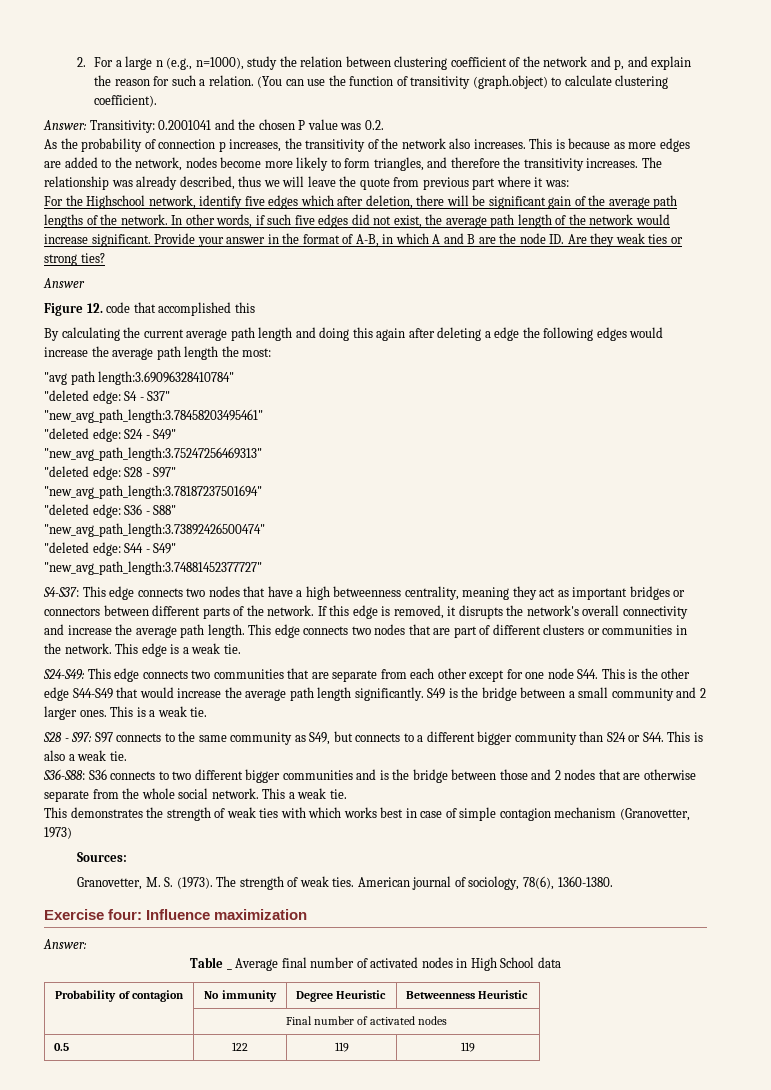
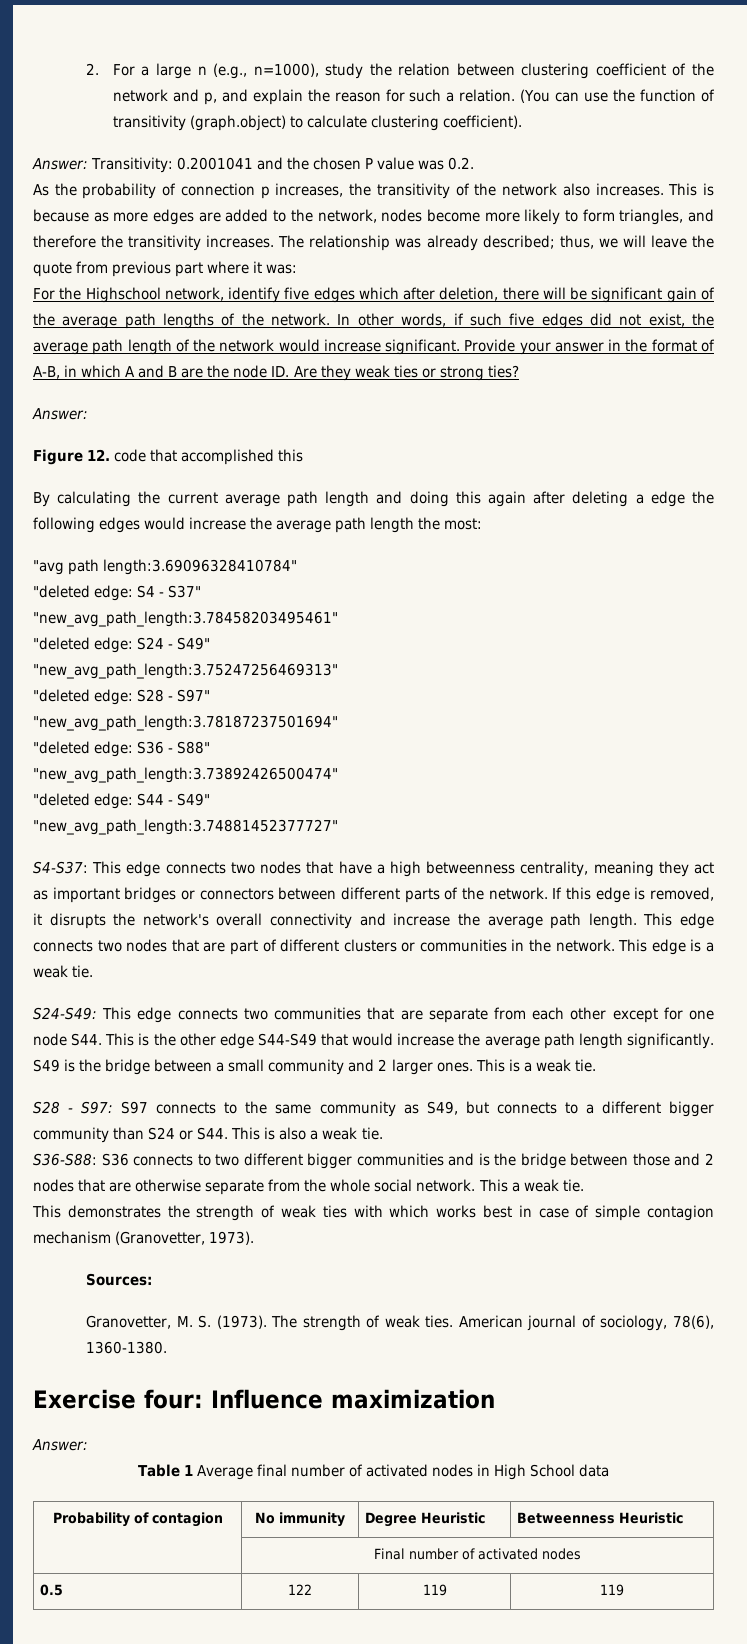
- The relationship was already described, thus we will leave the quote from previous part where it was:
+ The relationship was already described; thus, we will leave the quote from previous part where it was:
  Provide your answer in the format of A-B, in which A and B are the node ID. Are they weak ties or strong ties?
- Answer
+ Answer:
- This demonstrates the strength of weak ties with which works best in case of simple contagion mechanism (Granovetter, 1973)
+ This demonstrates the strength of weak ties with which works best in case of simple contagion mechanism (Granovetter, 1973).
- Table _ Average final number of activated nodes in High School data
+ Table 1 Average final number of activated nodes in High School data

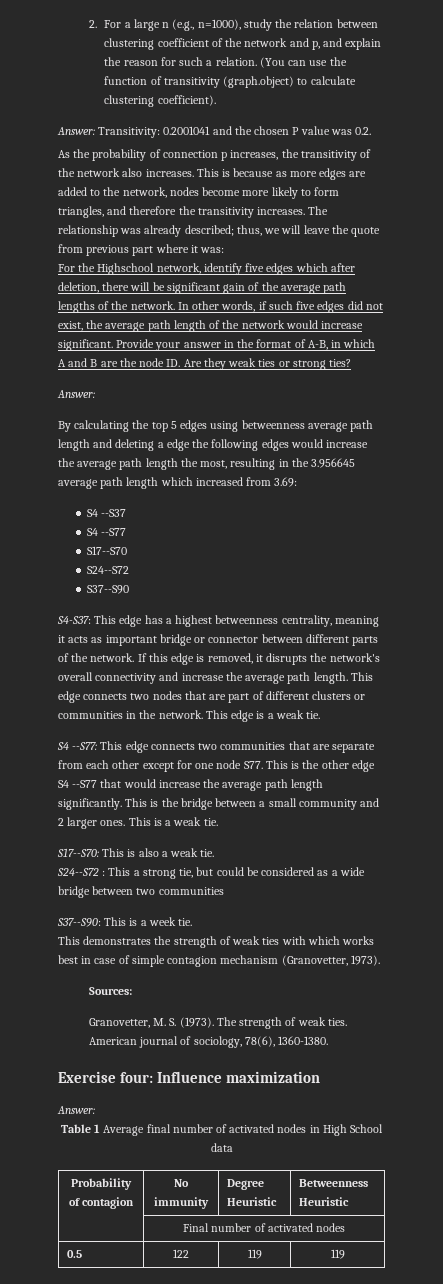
- Figure 12. code that accomplished this
- By calculating the current average path length and doing this again after deleting a edge the following edges would increase the average path length the most:
- "avg path length:3.69096328410784"
- "deleted edge: S4 - S37"
- "new_avg_path_length:3.78458203495461"
- "deleted edge: S24 - S49"
- "new_avg_path_length:3.75247256469313"
- "deleted edge: S28 - S97"
- "new_avg_path_length:3.78187237501694"
- "deleted edge: S36 - S88"
- "new_avg_path_length:3.73892426500474"
- "deleted edge: S44 - S49"
- "new_avg_path_length:3.74881452377727"
- S4-S37: This edge connects two nodes that have a high betweenness centrality, meaning they act as important bridges or connectors between different parts of the network.
+ By calculating the top 5 edges using betweenness average path length and deleting a edge the following edges would increase the average path length the most, resulting in the 3.956645 average path length which increased from 3.69:
+ S4 --S37
+ S4 --S77
+ S17--S70
+ S24--S72
+ S37--S90
+ S4-S37: This edge has a highest betweenness centrality, meaning it acts as important bridge or connector between different parts of the network.
- S24-S49: This edge connects two communities that are separate from each other except for one node S44. This is the other edge S44-S49 that would increase the average path length significantly.
+ S4 --S77: This edge connects two communities that are separate from each other except for one node S77. This is the other edge S4 --S77 that would increase the average path length significantly.
- S49 is the bridge between a small community and 2 larger ones.
+ This is the bridge between a small community and 2 larger ones.
- S28 - S97: S97 connects to the same community as S49, but connects to a different bigger community than S24 or S44. This is also a weak tie.
+ S17--S70: This is also a weak tie.
- S36-S88: S36 connects to two different bigger communities and is the bridge between those and 2 nodes that are otherwise separate from the whole social network. This a weak tie.
+ S24--S72 : This a strong tie, but could be considered as a wide bridge between two communities
+ S37--S90: This is a week tie.

